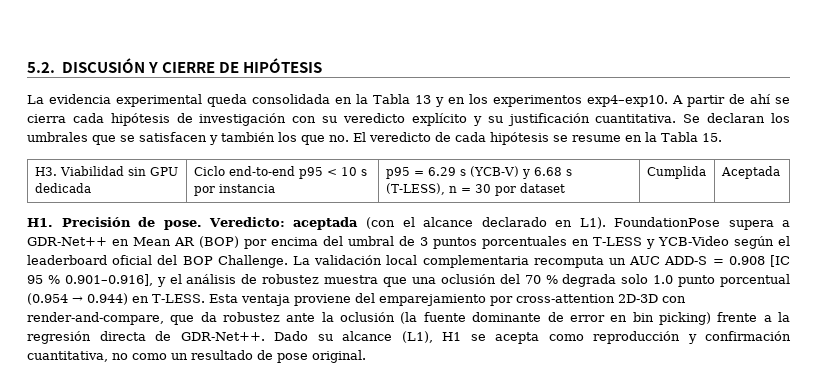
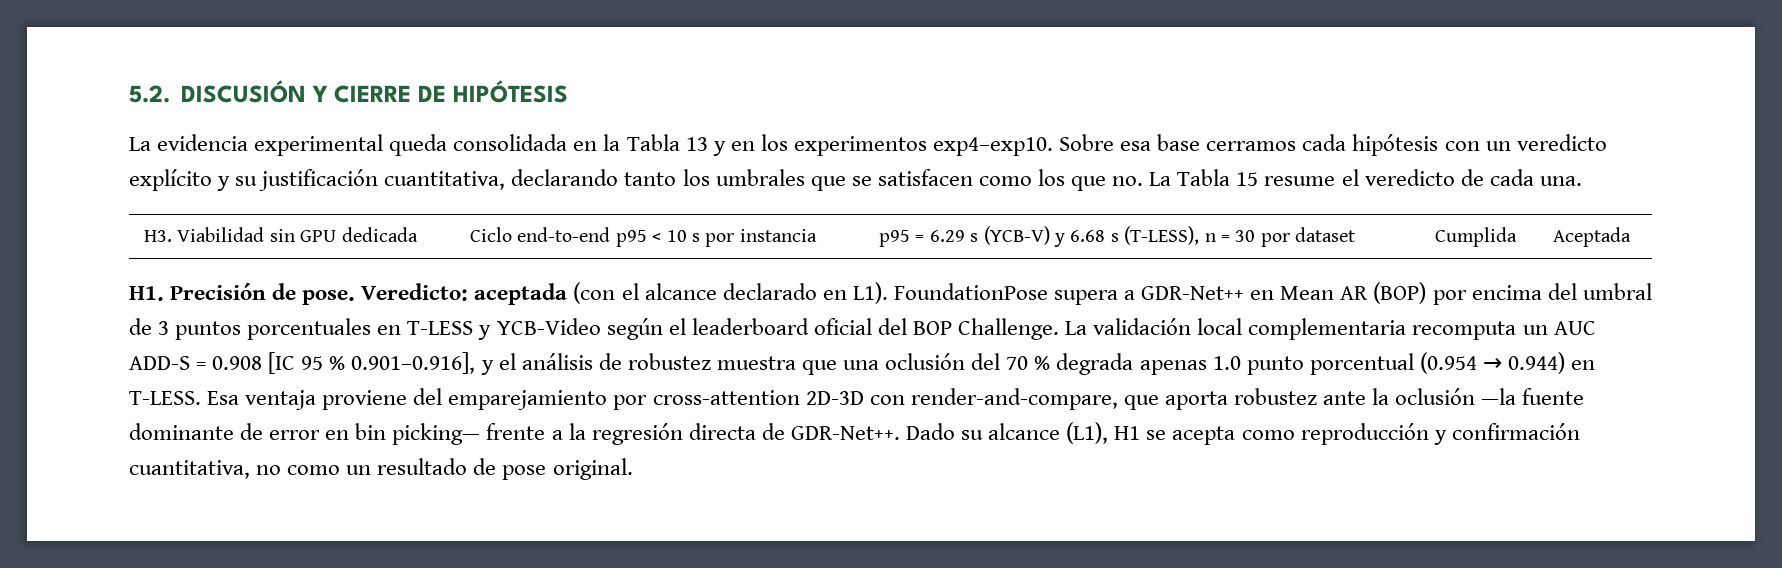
- A partir de ahí se cierra cada hipótesis de investigación con su veredicto explícito y su justificación cuantitativa. Se declaran los umbrales que se satisfacen y también los que no. El veredicto de cada hipótesis se resume en la Tabla 15.
+ Sobre esa base cerramos cada hipótesis con un veredicto explícito y su justificación cuantitativa, declarando tanto los umbrales que se satisfacen como los que no. La Tabla 15 resume el veredicto de cada una.
- La validación local complementaria recomputa un AUC ADD-S = 0.908 [IC 95 % 0.901–0.916], y el análisis de robustez muestra que una oclusión del 70 % degrada solo 1.0 punto porcentual (0.954 → 0.944) en T-LESS.
+ La validación local complementaria recomputa un AUC ADD-S = 0.908 [IC 95 % 0.901–0.916], y el análisis de robustez muestra que una oclusión del 70 % degrada apenas 1.0 punto porcentual (0.954 → 0.944) en T-LESS.
- Esta ventaja proviene del emparejamiento por cross-attention 2D-3D con render-and-compare, que da robustez ante la oclusión (la fuente dominante de error en bin picking) frente a la regresión directa de GDR-Net++.
+ Esa ventaja proviene del emparejamiento por cross-attention 2D-3D con render-and-compare, que aporta robustez ante la oclusión —la fuente dominante de error en bin picking— frente a la regresión directa de GDR-Net++.

